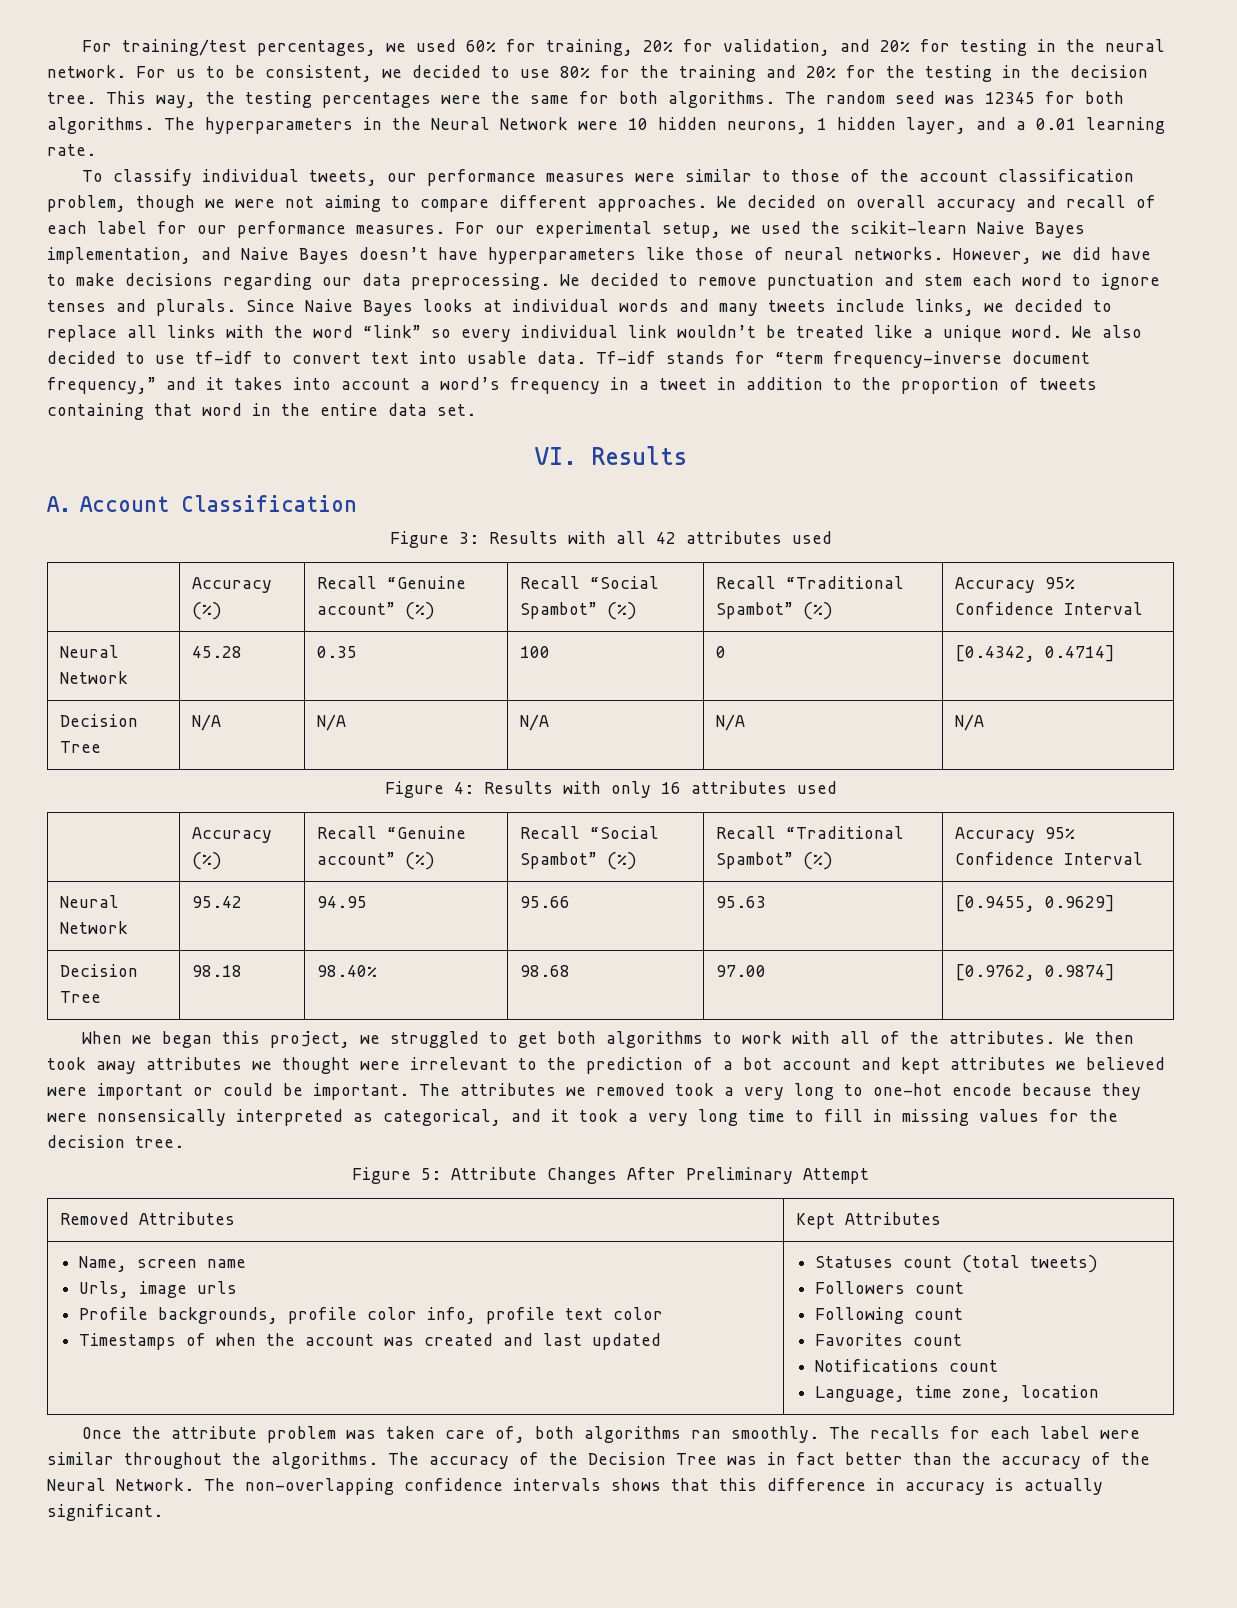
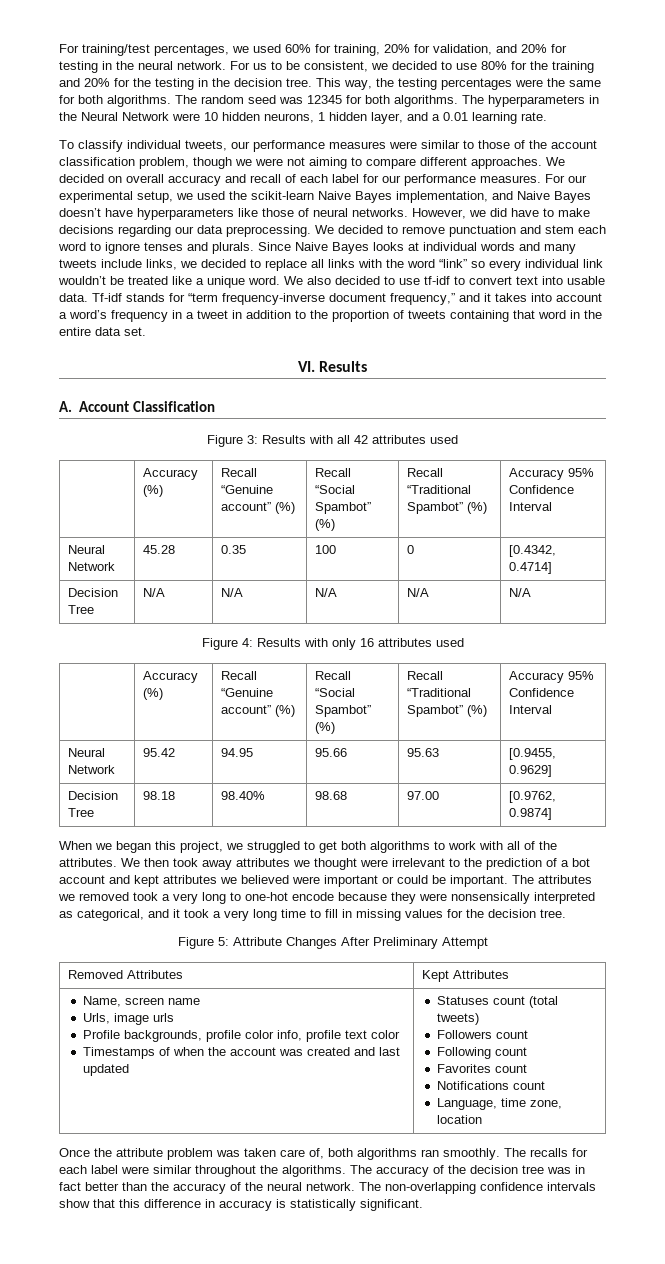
- The accuracy of the Decision Tree was in fact better than the accuracy of the Neural Network.
+ The accuracy of the decision tree was in fact better than the accuracy of the neural network.
- The non-overlapping confidence intervals shows that this difference in accuracy is actually significant.
+ The non-overlapping confidence intervals show that this difference in accuracy is statistically significant.

